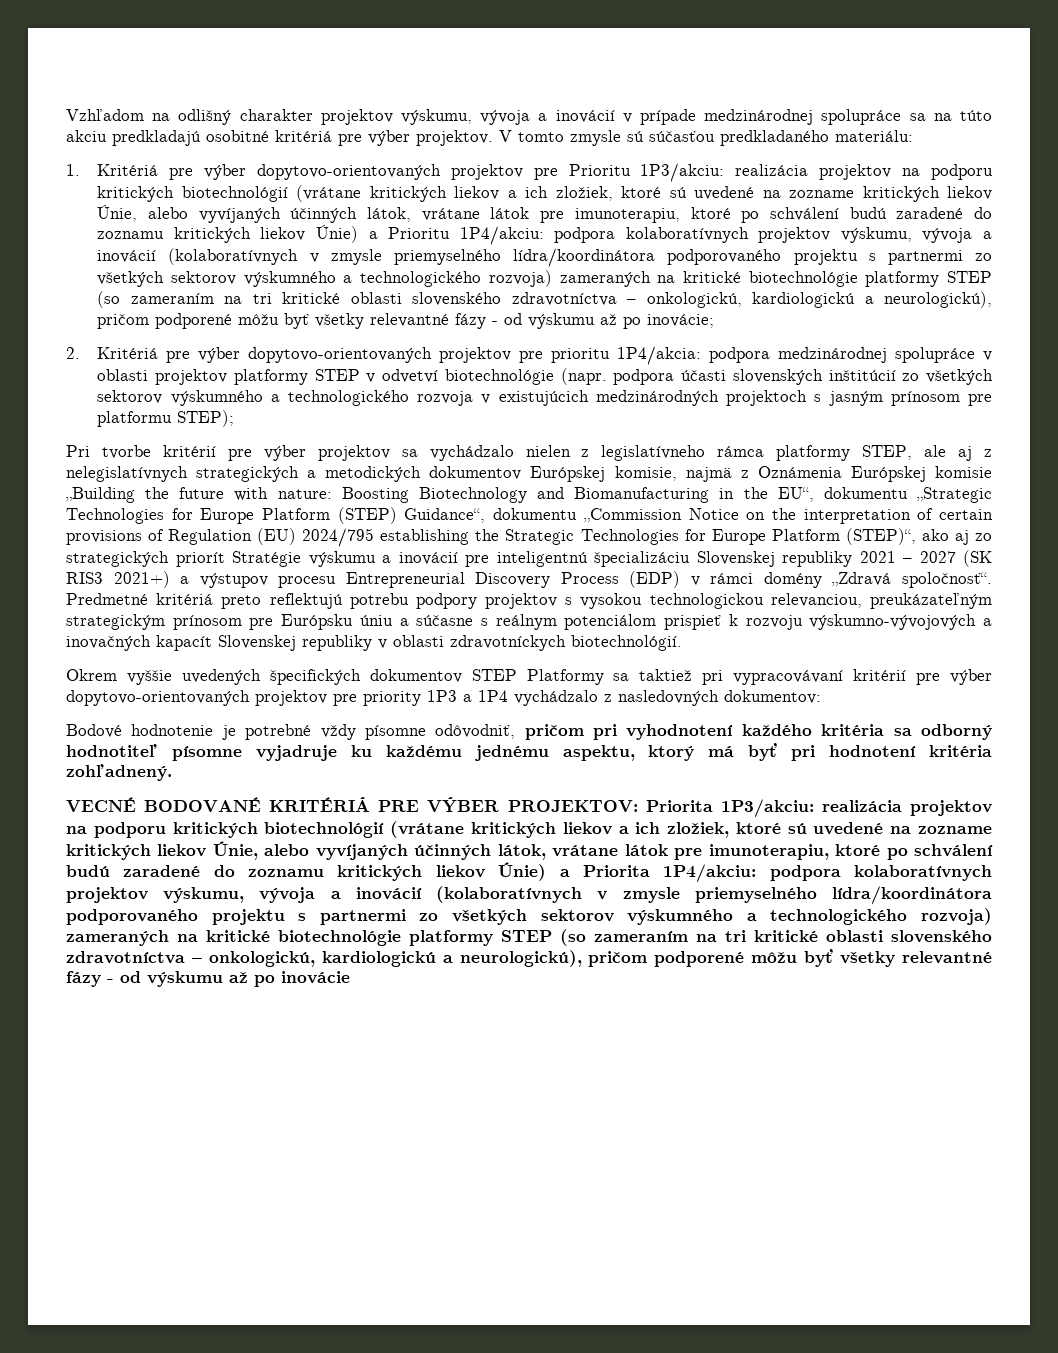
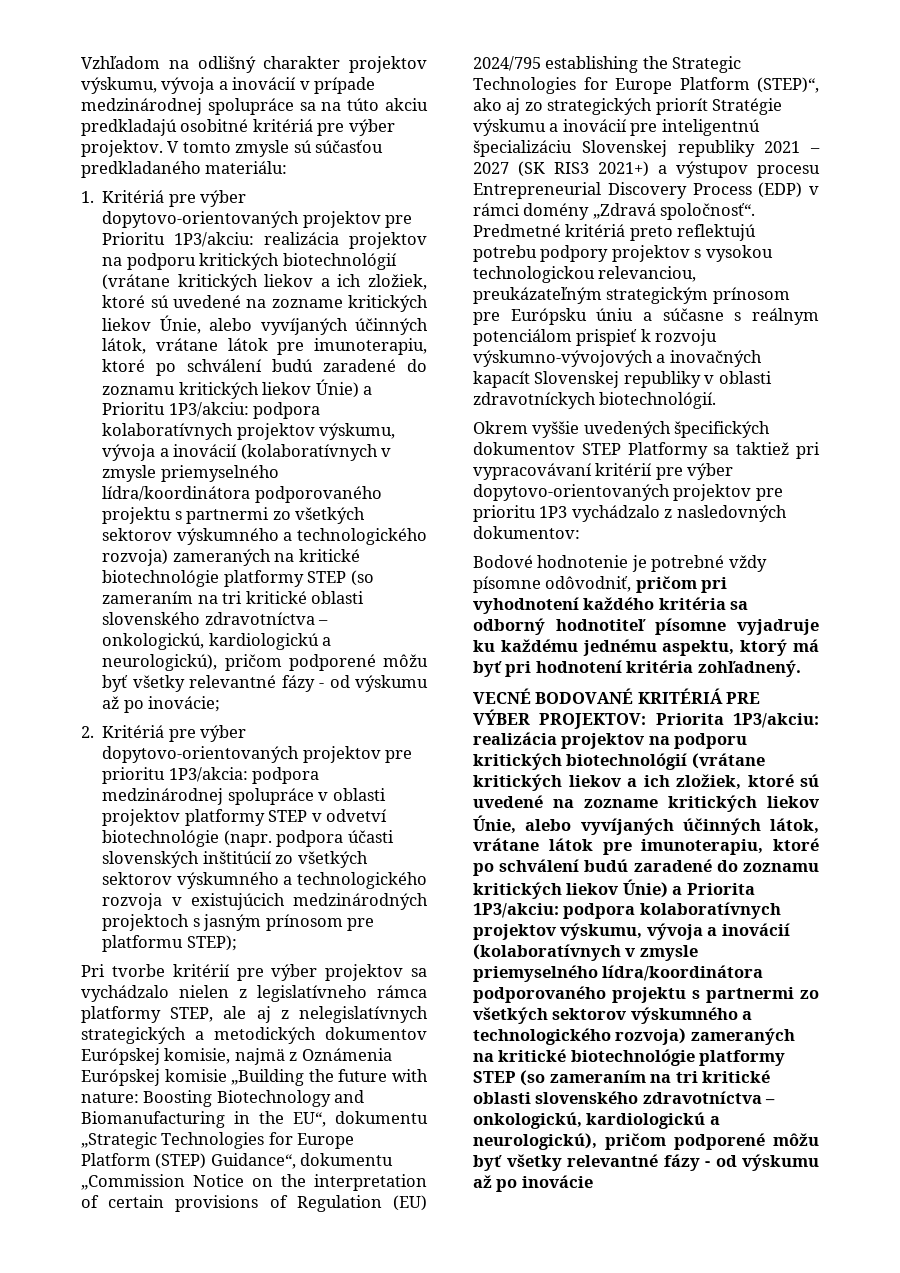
- realizácia projektov na podporu kritických biotechnológií (vrátane kritických liekov a ich zložiek, ktoré sú uvedené na zozname kritických liekov Únie, alebo vyvíjaných účinných látok, vrátane látok pre imunoterapiu, ktoré po schválení budú zaradené do zoznamu kritických liekov Únie) a Prioritu 1P4/akciu:
+ realizácia projektov na podporu kritických biotechnológií (vrátane kritických liekov a ich zložiek, ktoré sú uvedené na zozname kritických liekov Únie, alebo vyvíjaných účinných látok, vrátane látok pre imunoterapiu, ktoré po schválení budú zaradené do zoznamu kritických liekov Únie) a Prioritu 1P3/akciu:
- 2. Kritériá pre výber dopytovo-orientovaných projektov pre prioritu 1P4/akcia: podpora medzinárodnej spolupráce v oblasti projektov platformy STEP v odvetví biotechnológie (napr. podpora účasti slovenských inštitúcií zo všetkých sektorov výskumného a technologického rozvoja v existujúcich medzinárodných projektoch s jasným prínosom pre platformu STEP);
+ 2. Kritériá pre výber dopytovo-orientovaných projektov pre prioritu 1P3/akcia: podpora medzinárodnej spolupráce v oblasti projektov platformy STEP v odvetví biotechnológie (napr. podpora účasti slovenských inštitúcií zo všetkých sektorov výskumného a technologického rozvoja v existujúcich medzinárodných projektoch s jasným prínosom pre platformu STEP);
- Okrem vyššie uvedených špecifických dokumentov STEP Platformy sa taktiež pri vypracovávaní kritérií pre výber dopytovo-orientovaných projektov pre priority 1P3 a 1P4 vychádzalo z nasledovných dokumentov:
+ Okrem vyššie uvedených špecifických dokumentov STEP Platformy sa taktiež pri vypracovávaní kritérií pre výber dopytovo-orientovaných projektov pre prioritu 1P3 vychádzalo z nasledovných dokumentov:
- realizácia projektov na podporu kritických biotechnológií (vrátane kritických liekov a ich zložiek, ktoré sú uvedené na zozname kritických liekov Únie, alebo vyvíjaných účinných látok, vrátane látok pre imunoterapiu, ktoré po schválení budú zaradené do zoznamu kritických liekov Únie) a Priorita 1P4/akciu:
+ realizácia projektov na podporu kritických biotechnológií (vrátane kritických liekov a ich zložiek, ktoré sú uvedené na zozname kritických liekov Únie, alebo vyvíjaných účinných látok, vrátane látok pre imunoterapiu, ktoré po schválení budú zaradené do zoznamu kritických liekov Únie) a Priorita 1P3/akciu:

